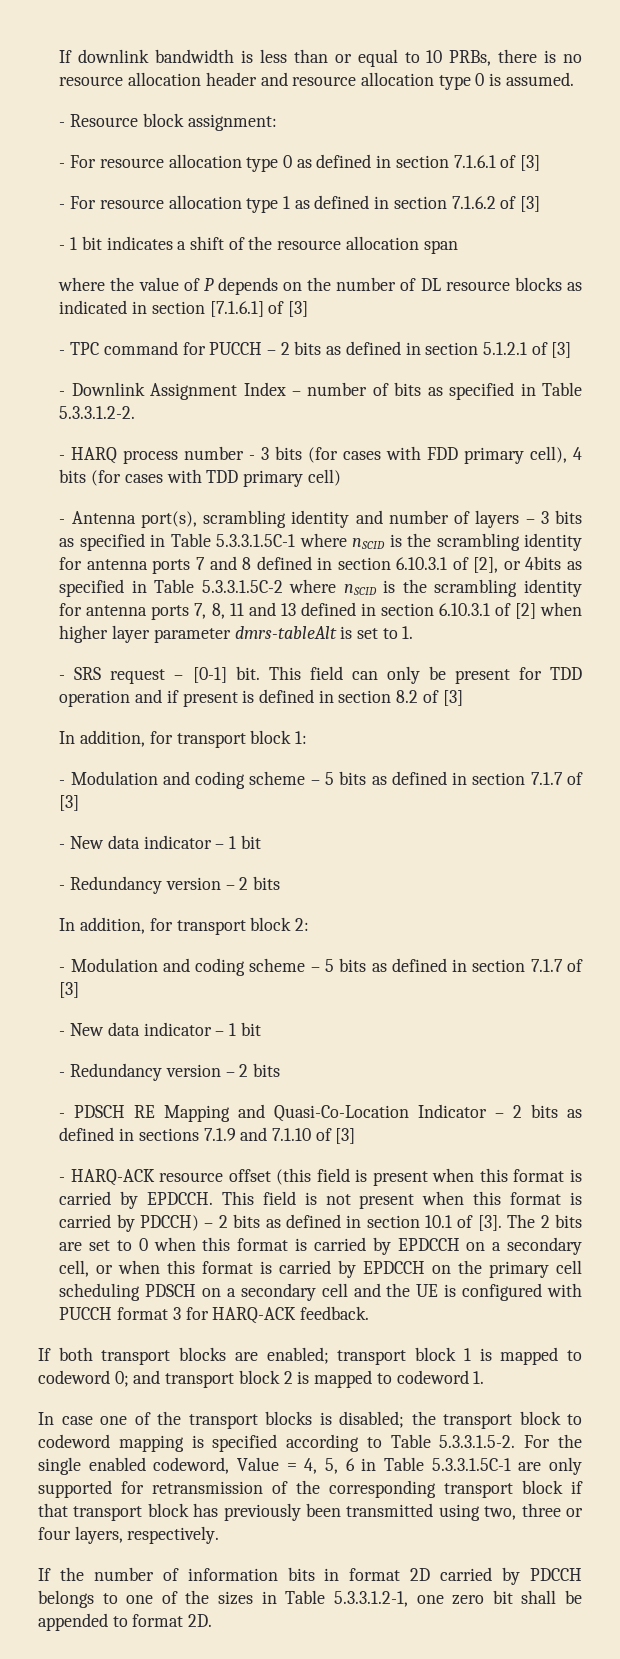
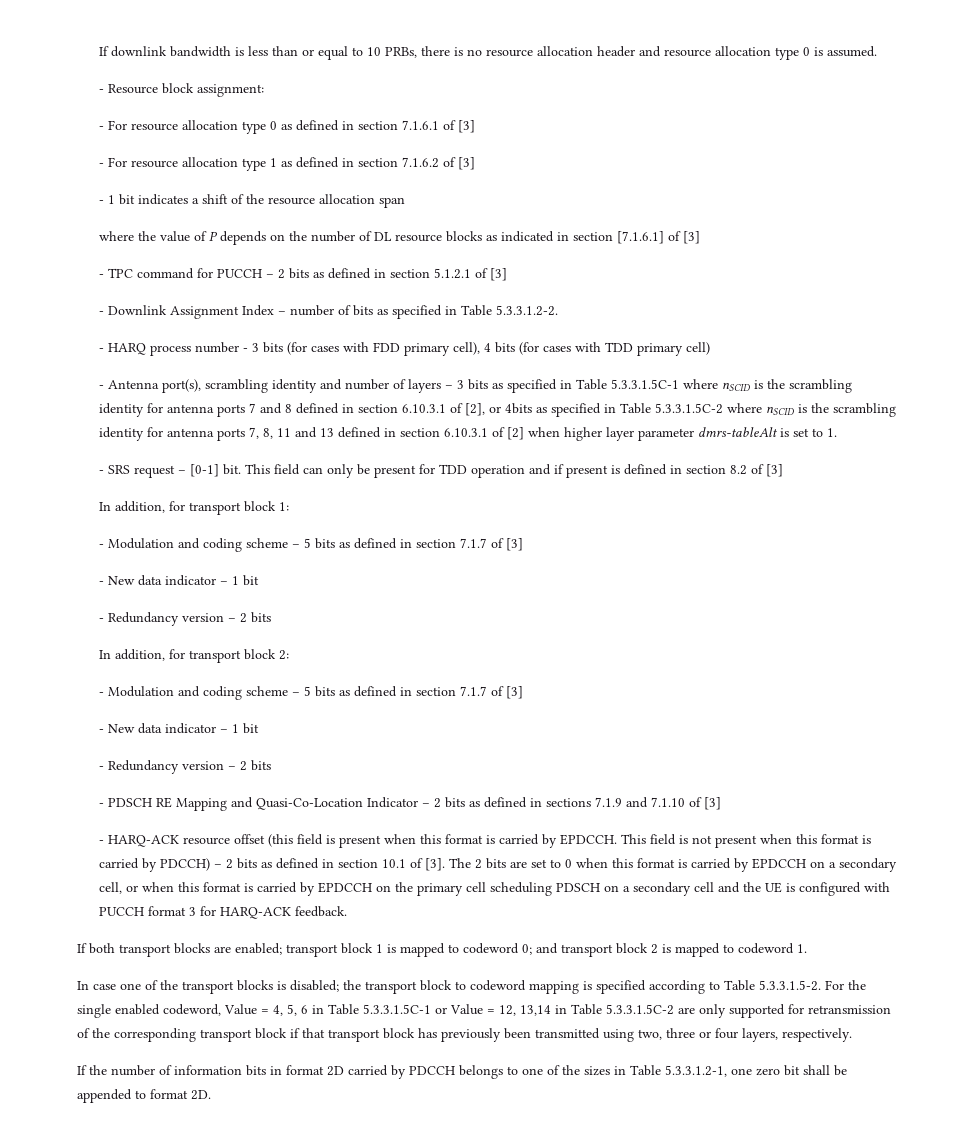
- In case one of the transport blocks is disabled; the transport block to codeword mapping is specified according to Table 5.3.3.1.5-2. For the single enabled codeword, Value = 4, 5, 6 in Table 5.3.3.1.5C-1 are only supported for retransmission of the corresponding transport block if that transport block has previously been transmitted using two, three or four layers, respectively.
+ In case one of the transport blocks is disabled; the transport block to codeword mapping is specified according to Table 5.3.3.1.5-2. For the single enabled codeword, Value = 4, 5, 6 in Table 5.3.3.1.5C-1 or Value = 12, 13,14 in Table 5.3.3.1.5C-2 are only supported for retransmission of the corresponding transport block if that transport block has previously been transmitted using two, three or four layers, respectively.

